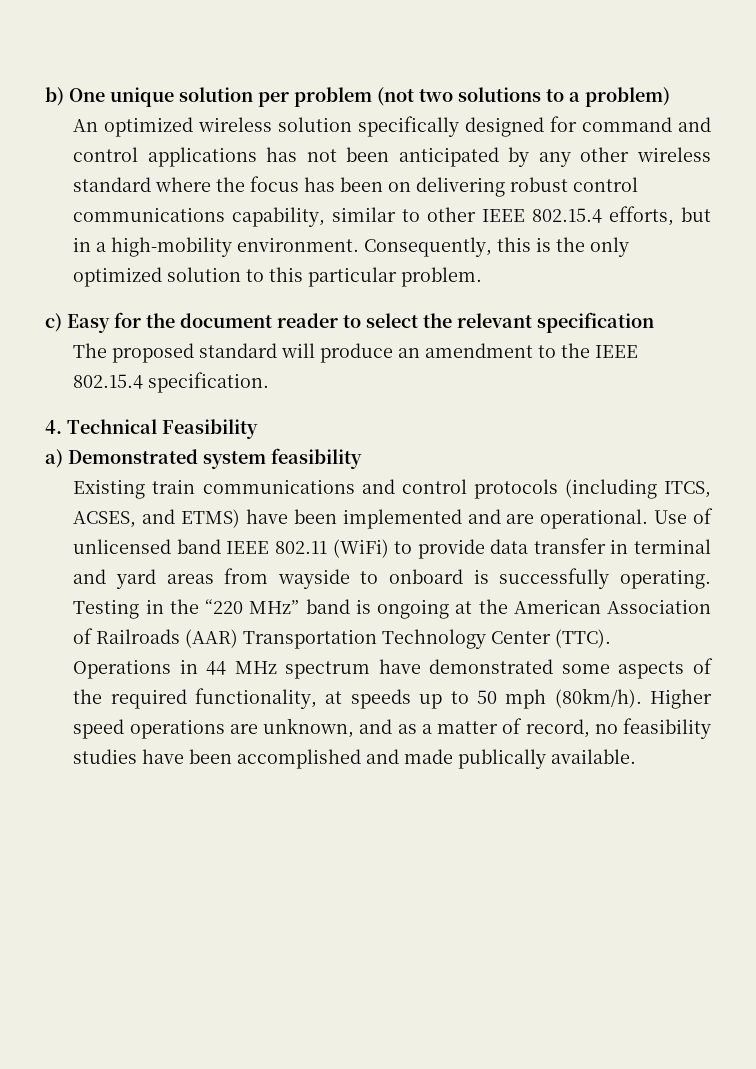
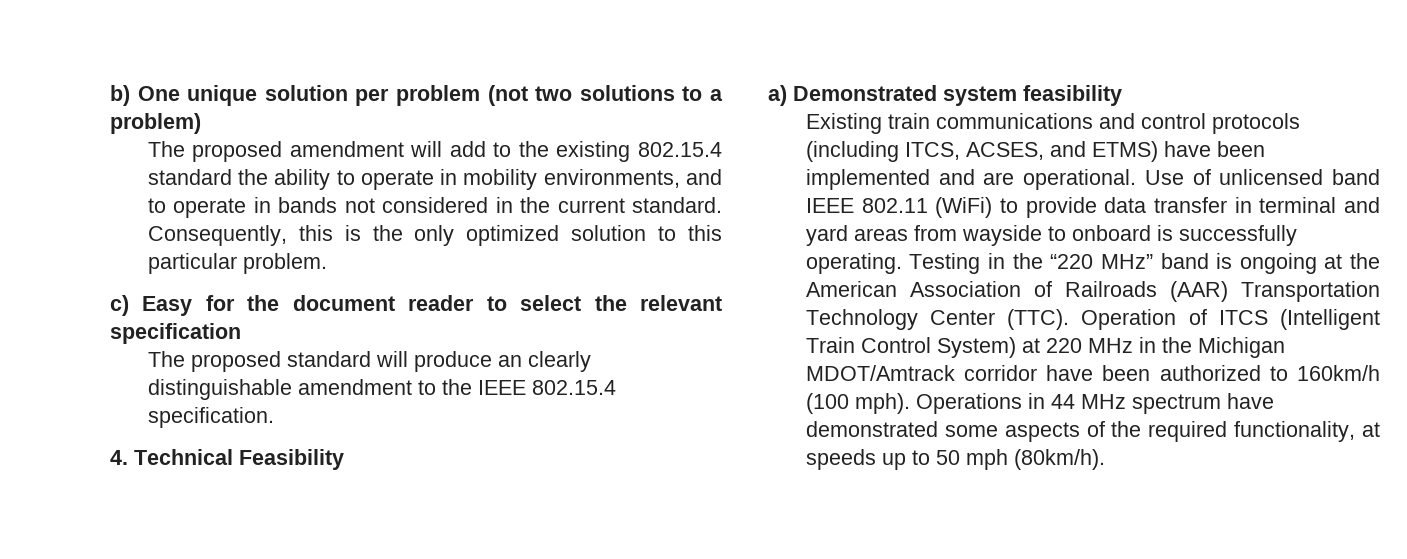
- An optimized wireless solution specifically designed for command and control applications has not been anticipated by any other wireless standard where the focus has been on delivering robust control communications capability, similar to other IEEE 802.15.4 efforts, but in a high-mobility environment.
+ The proposed amendment will add to the existing 802.15.4 standard the ability to operate in mobility environments, and to operate in bands not considered in the current standard.
- The proposed standard will produce an amendment to the IEEE 802.15.4 specification.
+ The proposed standard will produce an clearly distinguishable amendment to the IEEE 802.15.4 specification.
+ Operation of ITCS (Intelligent Train Control System) at 220 MHz in the Michigan MDOT/Amtrack corridor have been authorized to 160km/h (100 mph).
- Higher speed operations are unknown, and as a matter of record, no feasibility studies have been accomplished and made publically available.

